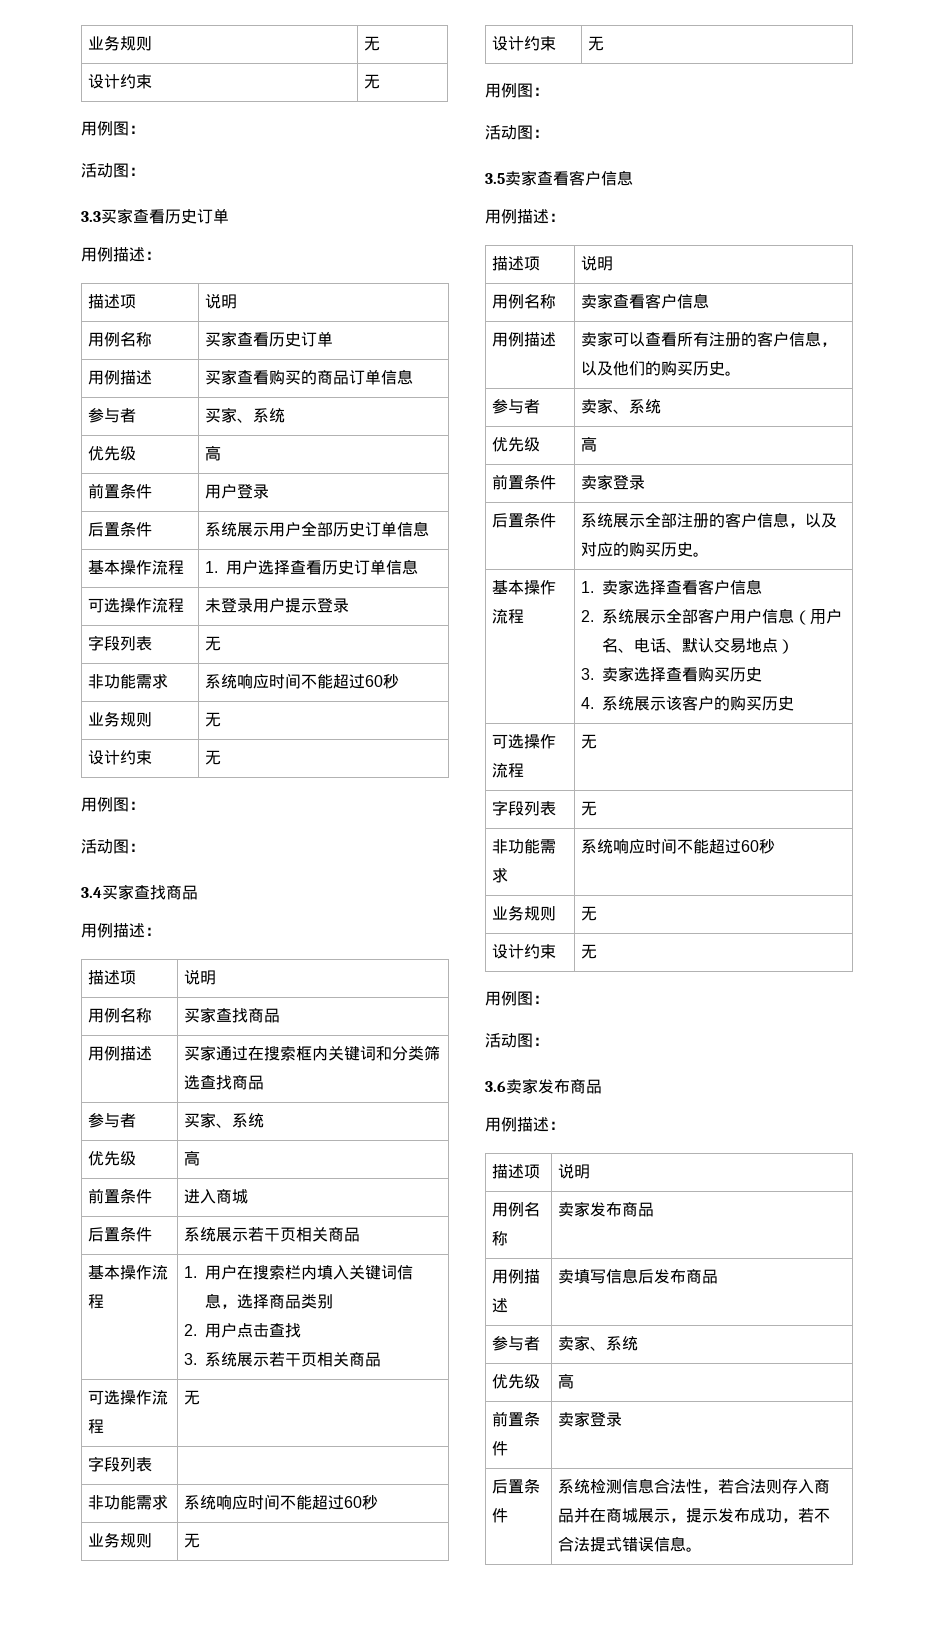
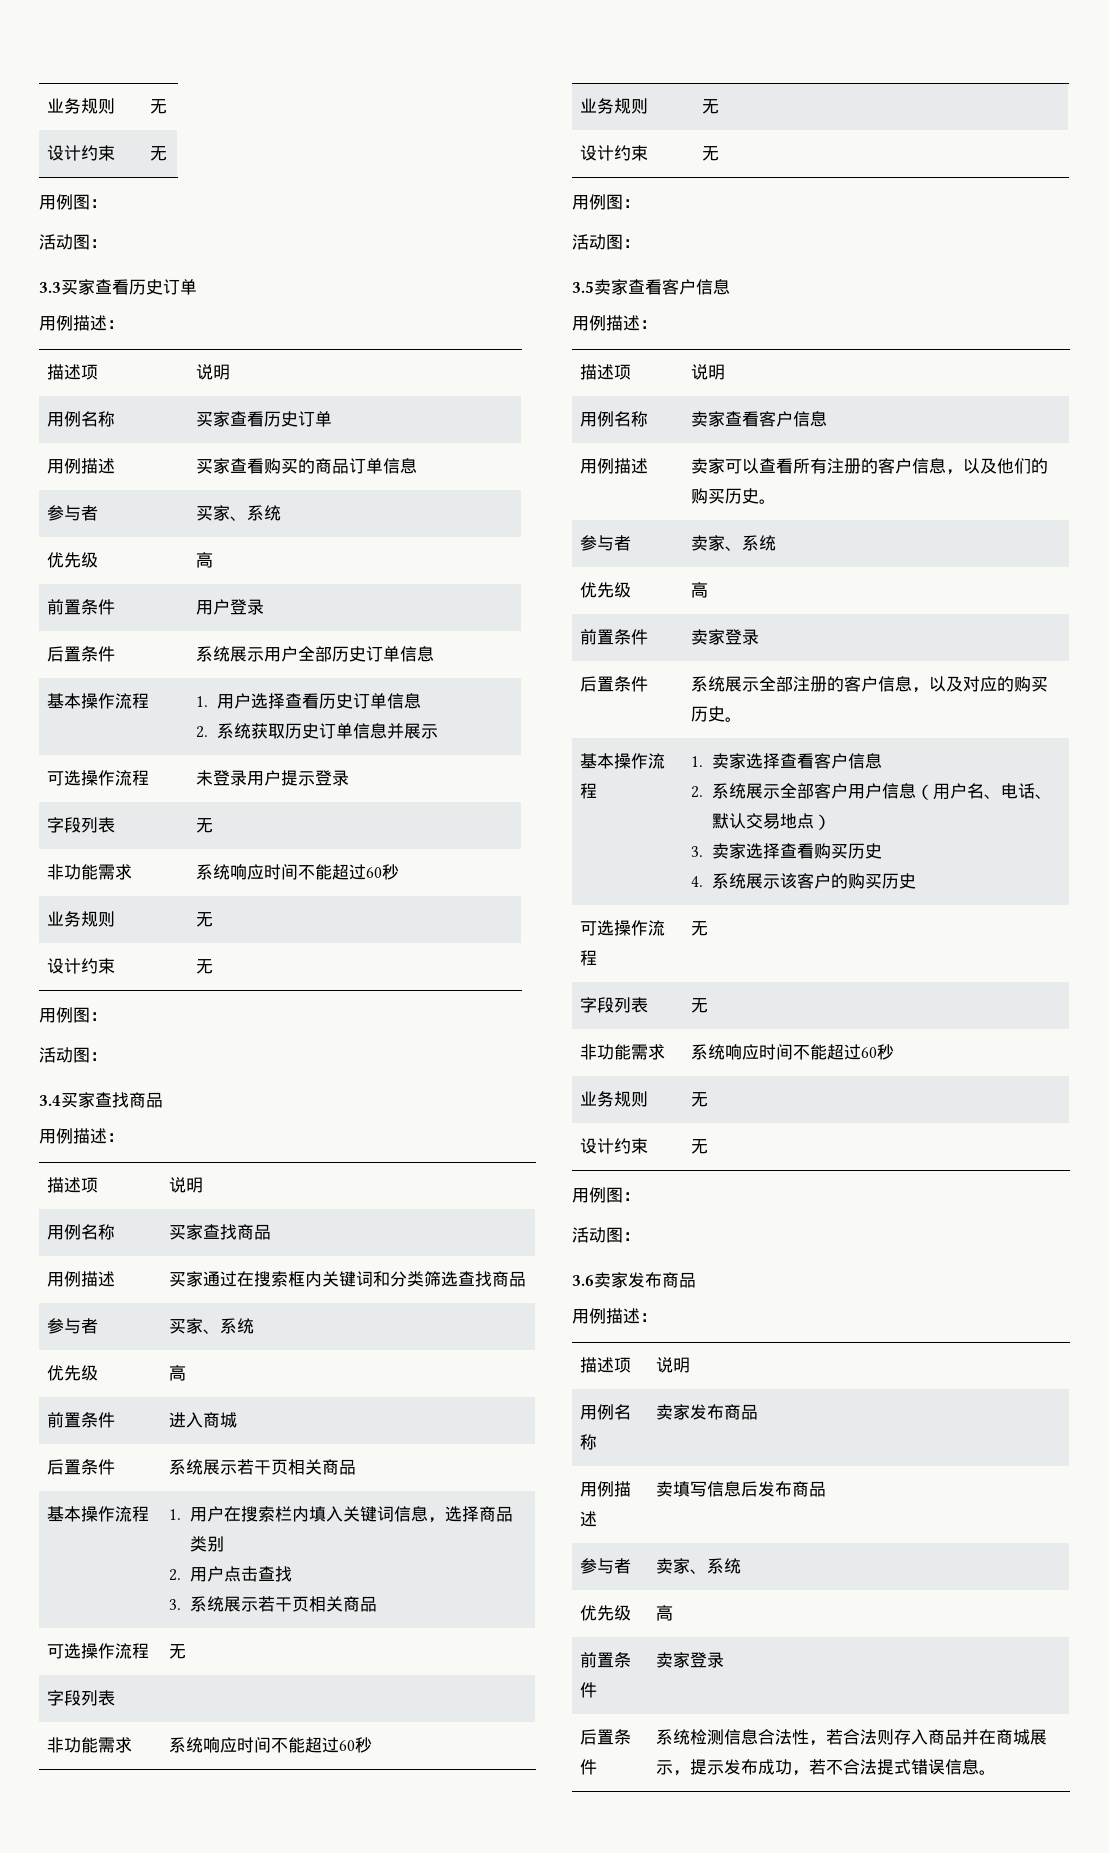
  基本操作流程 | 1.用户选择查看历史订单信息
+ 2.系统获取历史订单信息并展示

